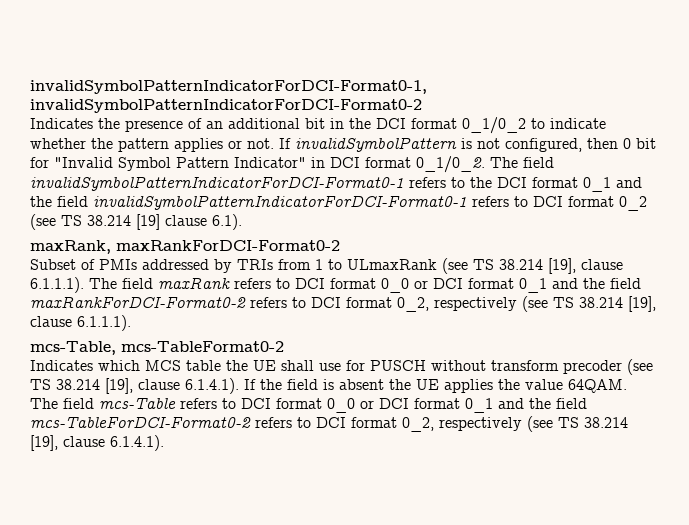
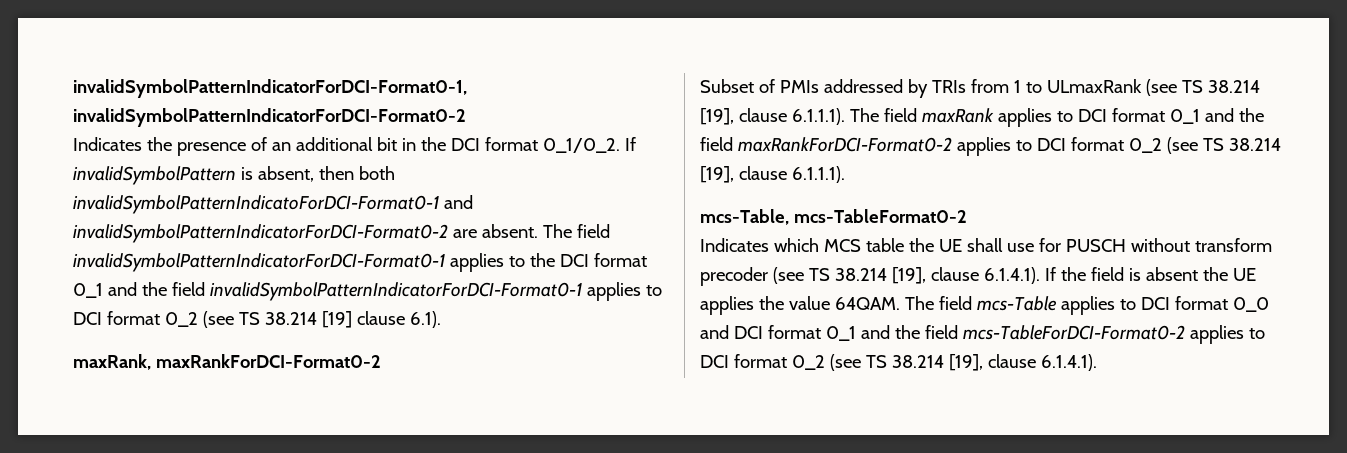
- Indicates the presence of an additional bit in the DCI format 0_1/0_2 to indicate whether the pattern applies or not. If invalidSymbolPattern is not configured, then 0 bit for "Invalid Symbol Pattern Indicator" in DCI format 0_1/0_2.
+ Indicates the presence of an additional bit in the DCI format 0_1/0_2. If invalidSymbolPattern is absent, then both invalidSymbolPatternIndicatoForDCI-Format0-1 and invalidSymbolPatternIndicatorForDCI-Format0-2 are absent.
- The field invalidSymbolPatternIndicatorForDCI-Format0-1 refers to the DCI format 0_1 and the field invalidSymbolPatternIndicatorForDCI-Format0-1 refers to DCI format 0_2 (see TS 38.214 [19] clause 6.1).
+ The field invalidSymbolPatternIndicatorForDCI-Format0-1 applies to the DCI format 0_1 and the field invalidSymbolPatternIndicatorForDCI-Format0-1 applies to DCI format 0_2 (see TS 38.214 [19] clause 6.1).
- Subset of PMIs addressed by TRIs from 1 to ULmaxRank (see TS 38.214 [19], clause 6.1.1.1). The field maxRank refers to DCI format 0_0 or DCI format 0_1 and the field maxRankForDCI-Format0-2 refers to DCI format 0_2, respectively (see TS 38.214 [19], clause 6.1.1.1).
+ Subset of PMIs addressed by TRIs from 1 to ULmaxRank (see TS 38.214 [19], clause 6.1.1.1). The field maxRank applies to DCI format 0_1 and the field maxRankForDCI-Format0-2 applies to DCI format 0_2 (see TS 38.214 [19], clause 6.1.1.1).
- The field mcs-Table refers to DCI format 0_0 or DCI format 0_1 and the field mcs-TableForDCI-Format0-2 refers to DCI format 0_2, respectively (see TS 38.214 [19], clause 6.1.4.1).
+ The field mcs-Table applies to DCI format 0_0 and DCI format 0_1 and the field mcs-TableForDCI-Format0-2 applies to DCI format 0_2 (see TS 38.214 [19], clause 6.1.4.1).

